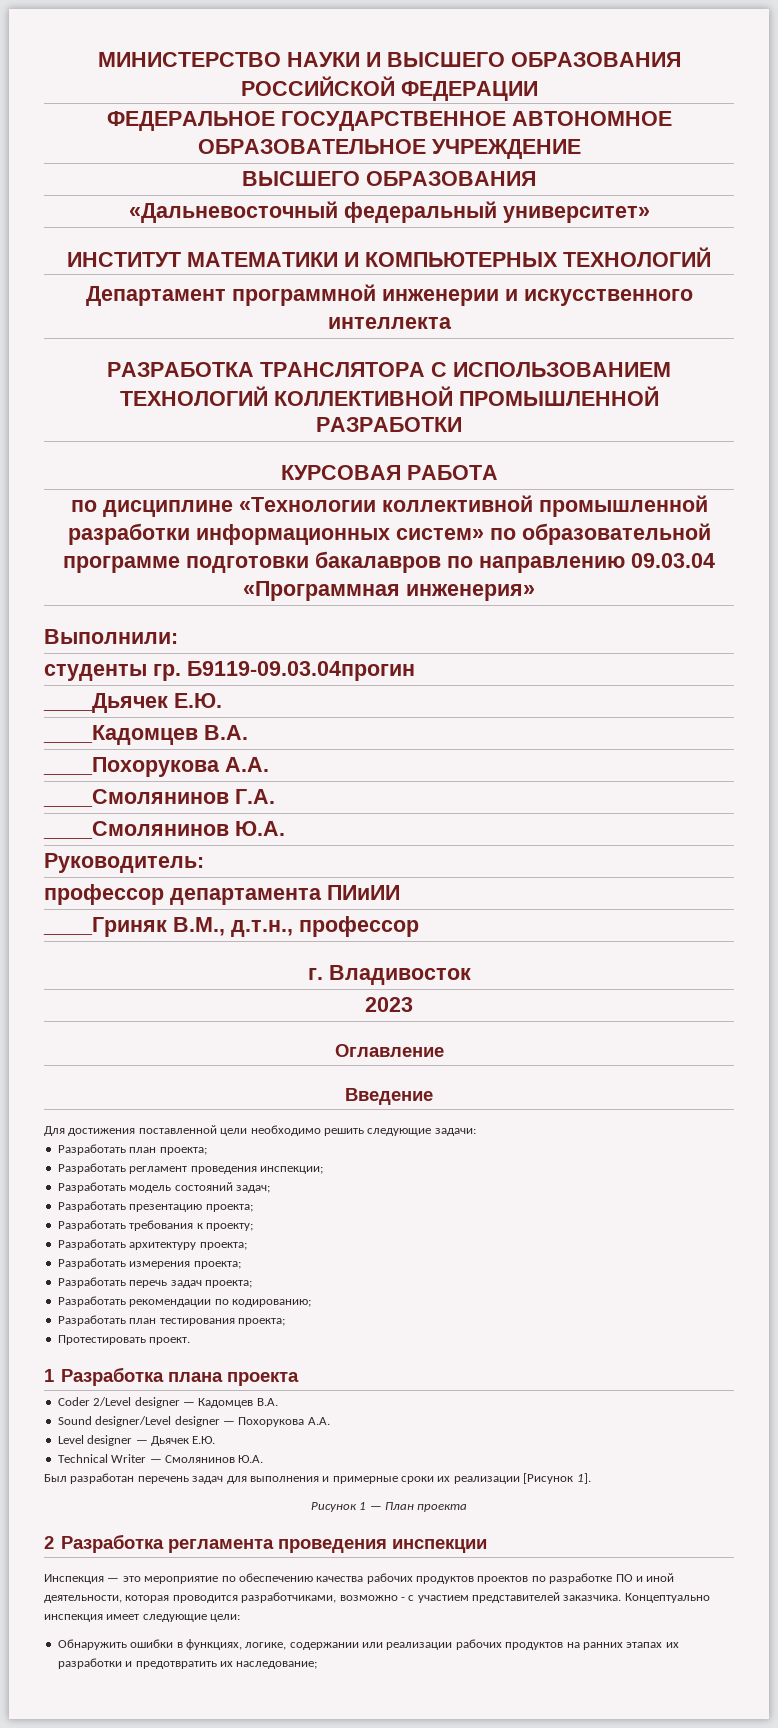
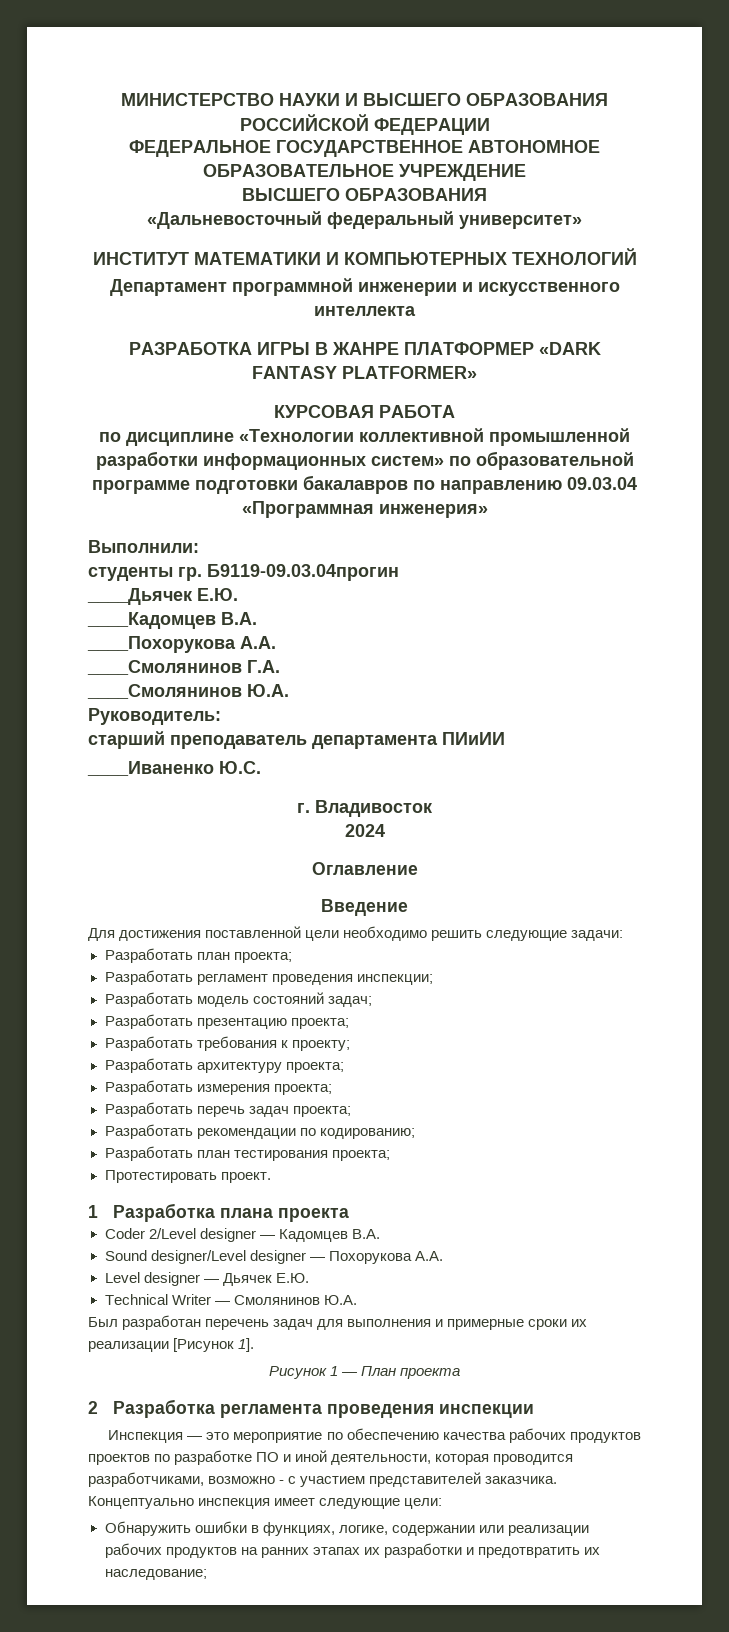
- РАЗРАБОТКА ТРАНСЛЯТОРА С ИСПОЛЬЗОВАНИЕМ ТЕХНОЛОГИЙ КОЛЛЕКТИВНОЙ ПРОМЫШЛЕННОЙ РАЗРАБОТКИ
+ РАЗРАБОТКА ИГРЫ В ЖАНРЕ ПЛАТФОРМЕР «DARK FANTASY PLATFORMER»
- профессор департамента ПИиИИ
+ старший преподаватель департамента ПИиИИ
- ____Гриняк В.М., д.т.н., профессор
+ ____Иваненко Ю.С.
- 2023
+ 2024

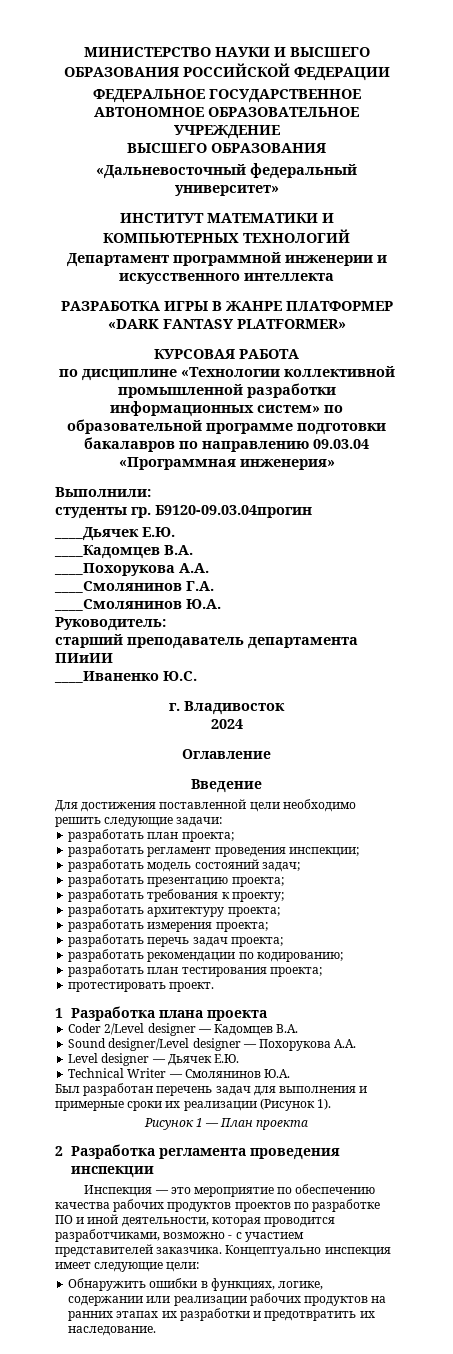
- Б9119-09.03.04прогин
+ Б9120-09.03.04прогин
- Разработать план проекта;
+ разработать план проекта;
- Разработать регламент проведения инспекции;
+ разработать регламент проведения инспекции;
- Разработать модель состояний задач;
+ разработать модель состояний задач;
- Разработать презентацию проекта;
+ разработать презентацию проекта;
- Разработать требования к проекту;
+ разработать требования к проекту;
- Разработать архитектуру проекта;
+ разработать архитектуру проекта;
- Разработать измерения проекта;
+ разработать измерения проекта;
- Разработать перечь задач проекта;
+ разработать перечь задач проекта;
- Разработать рекомендации по кодированию;
+ разработать рекомендации по кодированию;
- Разработать план тестирования проекта;
+ разработать план тестирования проекта;
- Протестировать проект.
+ протестировать проект.
- Был разработан перечень задач для выполнения и примерные сроки их реализации [Рисунок 1].
+ Был разработан перечень задач для выполнения и примерные сроки их реализации (Рисунок 1).
- Обнаружить ошибки в функциях, логике, содержании или реализации рабочих продуктов на ранних этапах их разработки и предотвратить их наследование;
+ Обнаружить ошибки в функциях, логике, содержании или реализации рабочих продуктов на ранних этапах их разработки и предотвратить их наследование.

